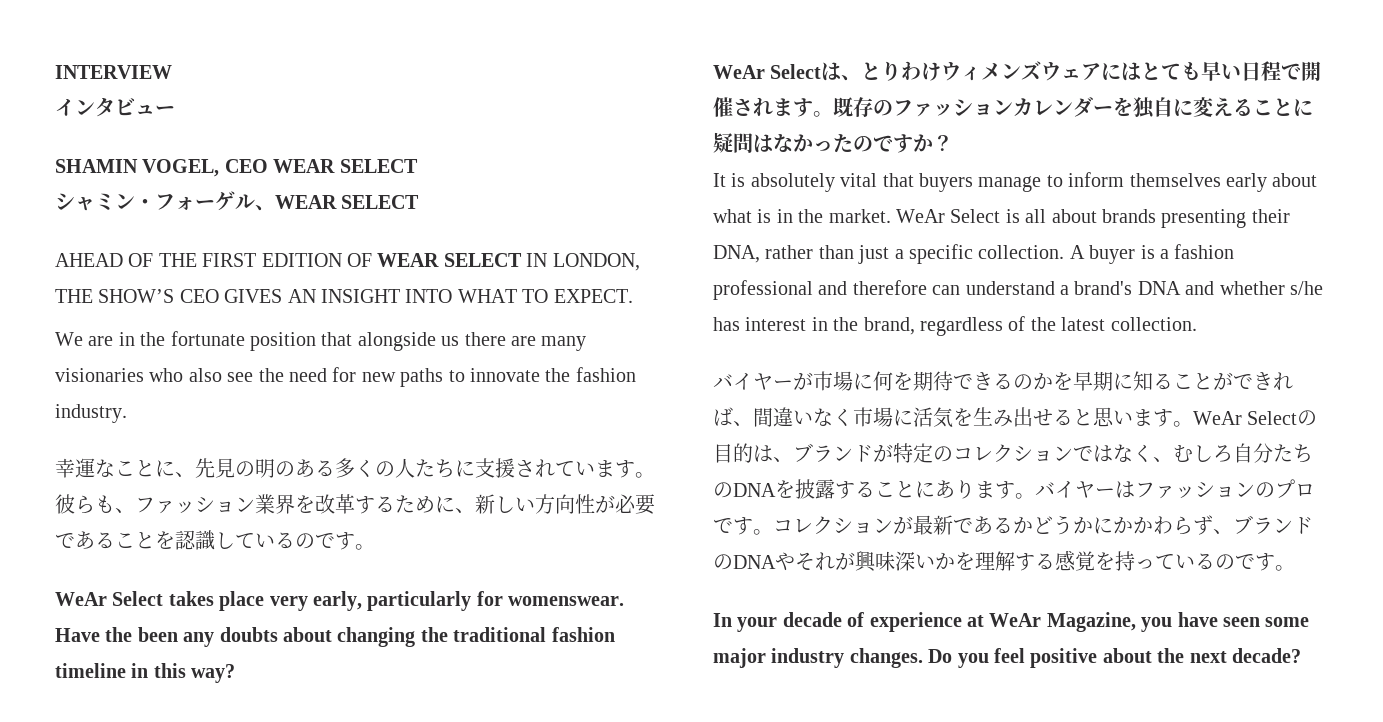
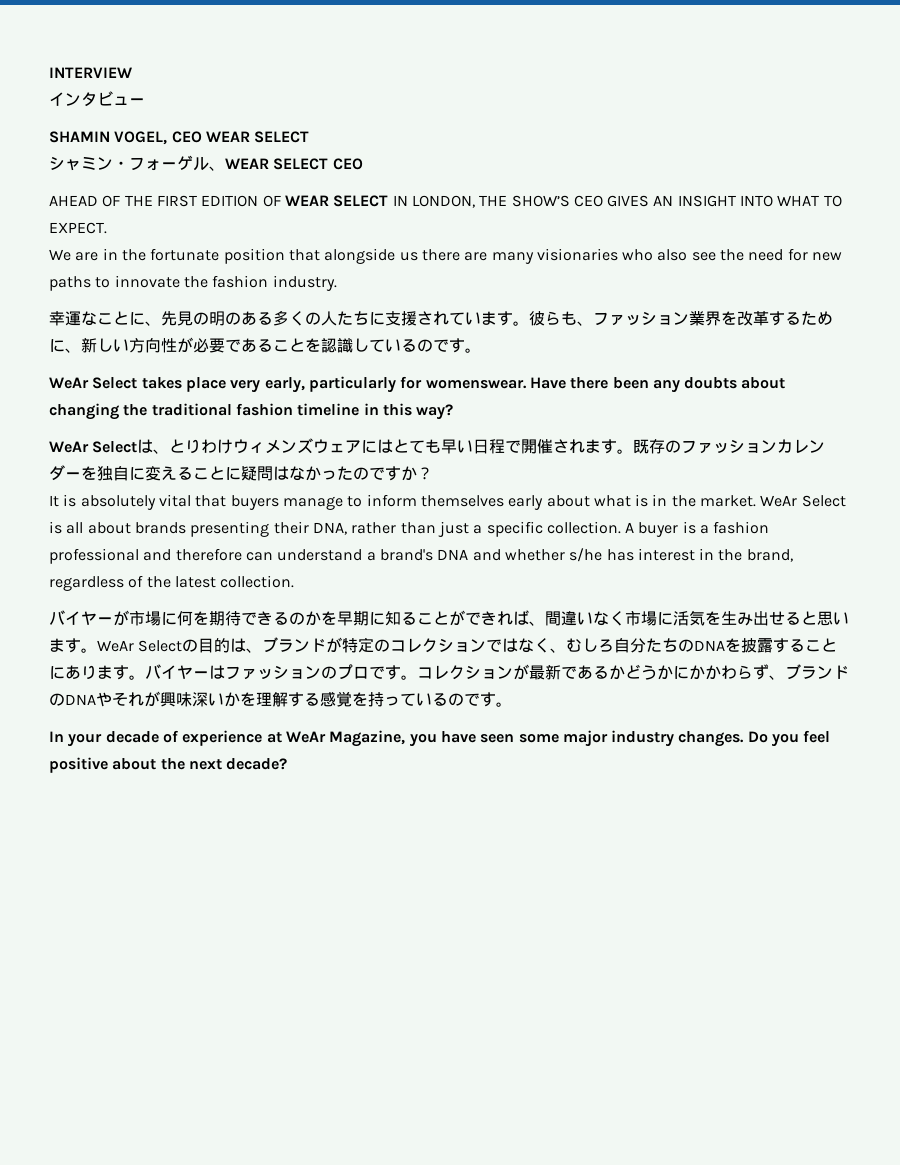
- シャミン・フォーゲル、WEAR SELECT
+ シャミン・フォーゲル、WEAR SELECT CEO
- Have the been any doubts about changing the traditional fashion timeline in this way?
+ Have there been any doubts about changing the traditional fashion timeline in this way?

